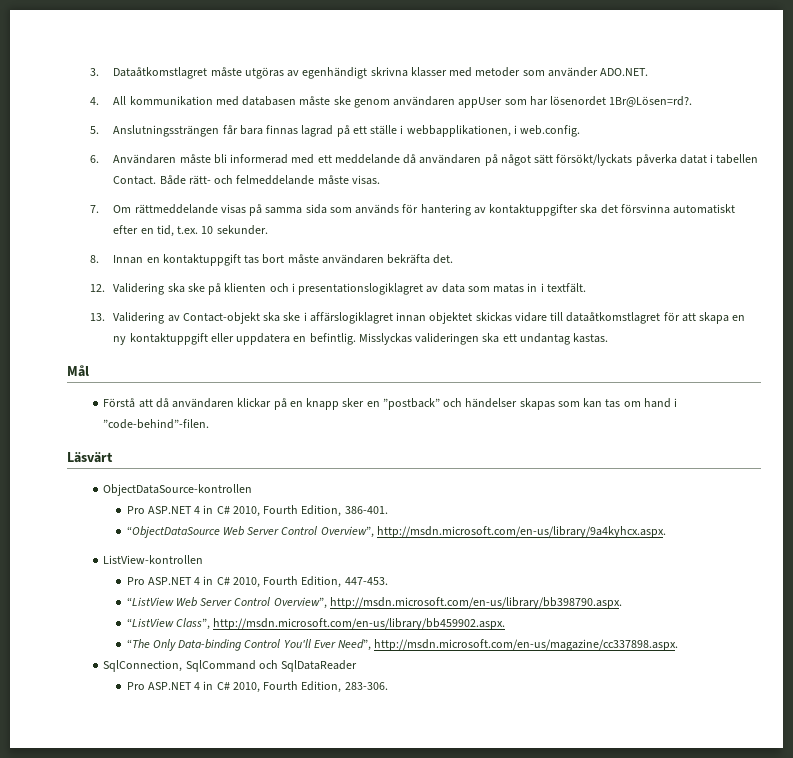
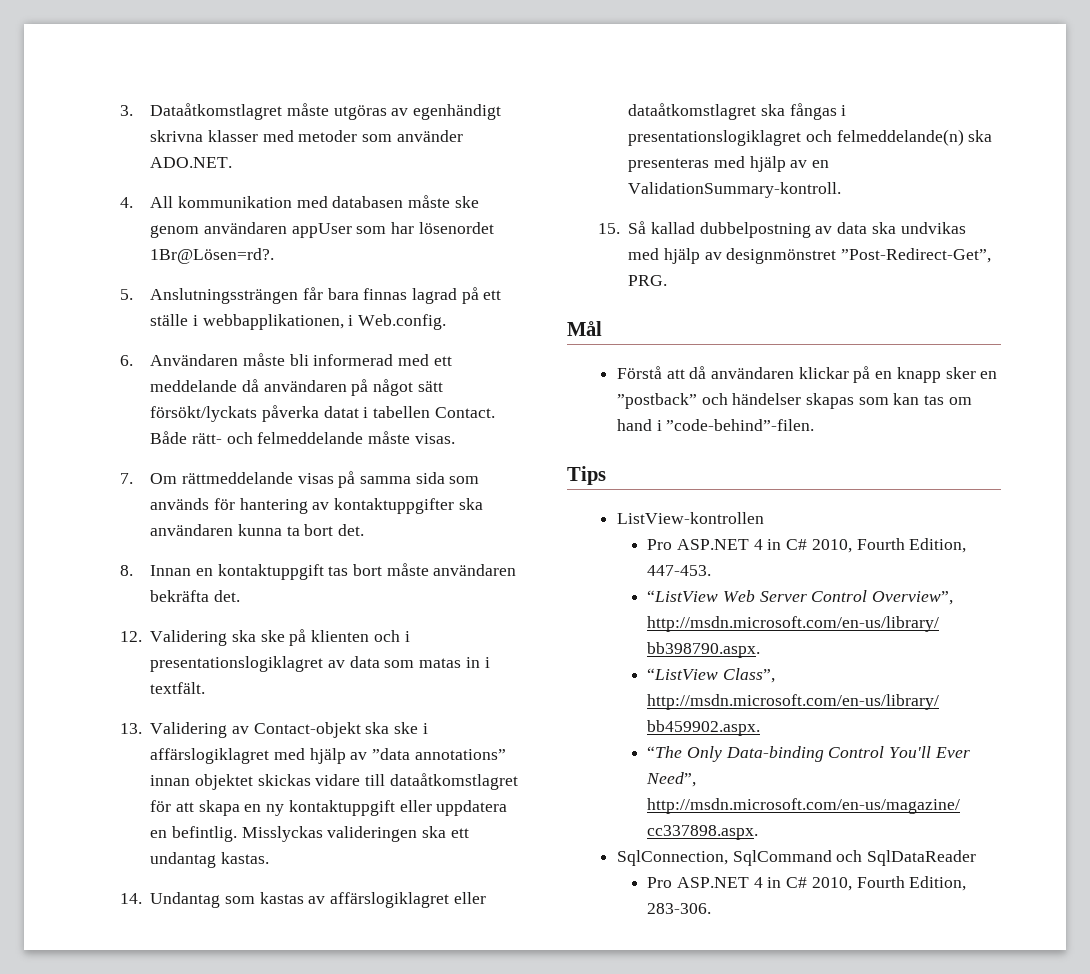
- 5. Anslutningssträngen får bara finnas lagrad på ett ställe i webbapplikationen, i web.config.
+ 5. Anslutningssträngen får bara finnas lagrad på ett ställe i webbapplikationen, i Web.config.
- 7. Om rättmeddelande visas på samma sida som används för hantering av kontaktuppgifter ska det försvinna automatiskt efter en tid, t.ex. 10 sekunder.
+ 7. Om rättmeddelande visas på samma sida som används för hantering av kontaktuppgifter ska användaren kunna ta bort det.
- 13. Validering av Contact-objekt ska ske i affärslogiklagret innan objektet skickas vidare till dataåtkomstlagret för att skapa en ny kontaktuppgift eller uppdatera en befintlig.
+ 13. Validering av Contact-objekt ska ske i affärslogiklagret med hjälp av ”data annotations” innan objektet skickas vidare till dataåtkomstlagret för att skapa en ny kontaktuppgift eller uppdatera en befintlig.
+ 14. Undantag som kastas av affärslogiklagret eller dataåtkomstlagret ska fångas i presentationslogiklagret och felmeddelande(n) ska presenteras med hjälp av en ValidationSummary-kontroll.
+ 15. Så kallad dubbelpostning av data ska undvikas med hjälp av designmönstret ”Post-Redirect-Get”, PRG.
- Läsvärt
- ObjectDataSource-kontrollen
- Pro ASP.NET 4 in C# 2010, Fourth Edition, 386-401.
- “ObjectDataSource Web Server Control Overview”, http://msdn.microsoft.com/en-us/library/9a4kyhcx.aspx.
+ Tips

